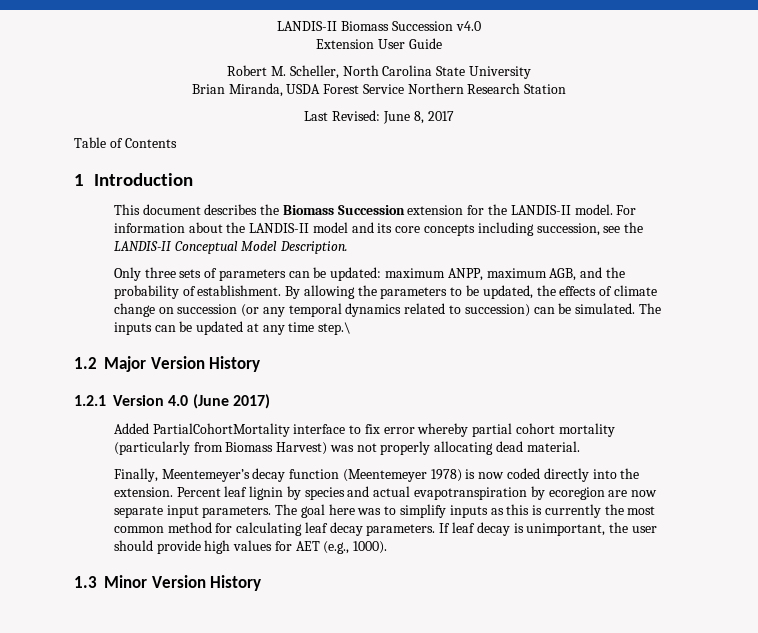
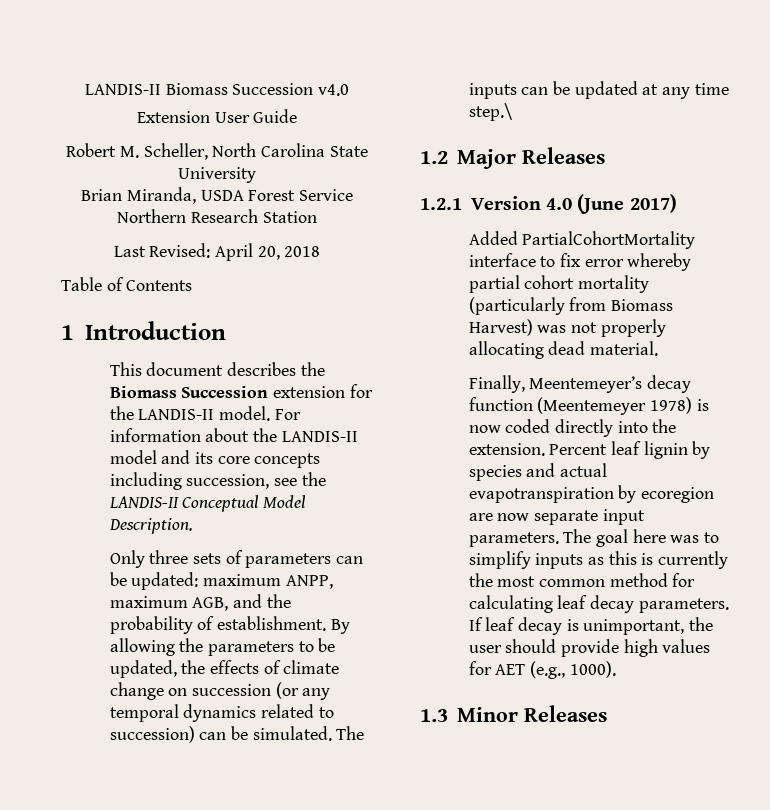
- Last Revised: June 8, 2017
+ Last Revised: April 20, 2018
- 1.2 Major Version History
+ 1.2 Major Releases
- 1.3 Minor Version History
+ 1.3 Minor Releases

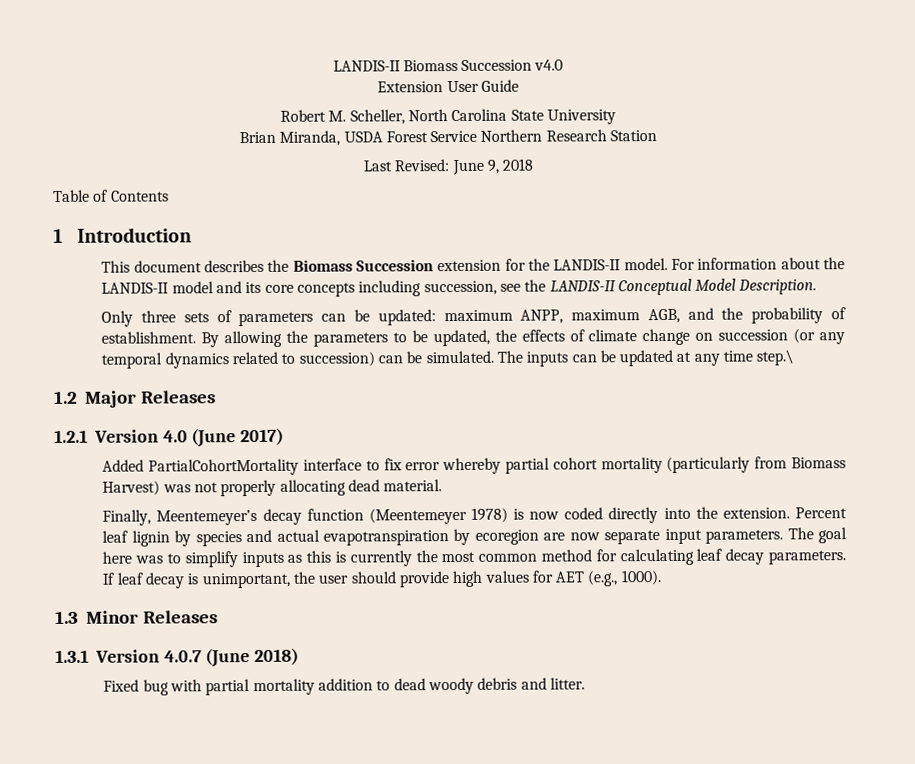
- Last Revised: April 20, 2018
+ Last Revised: June 9, 2018
+ 1.3.1 Version 4.0.7 (June 2018)
+ Fixed bug with partial mortality addition to dead woody debris and litter.

